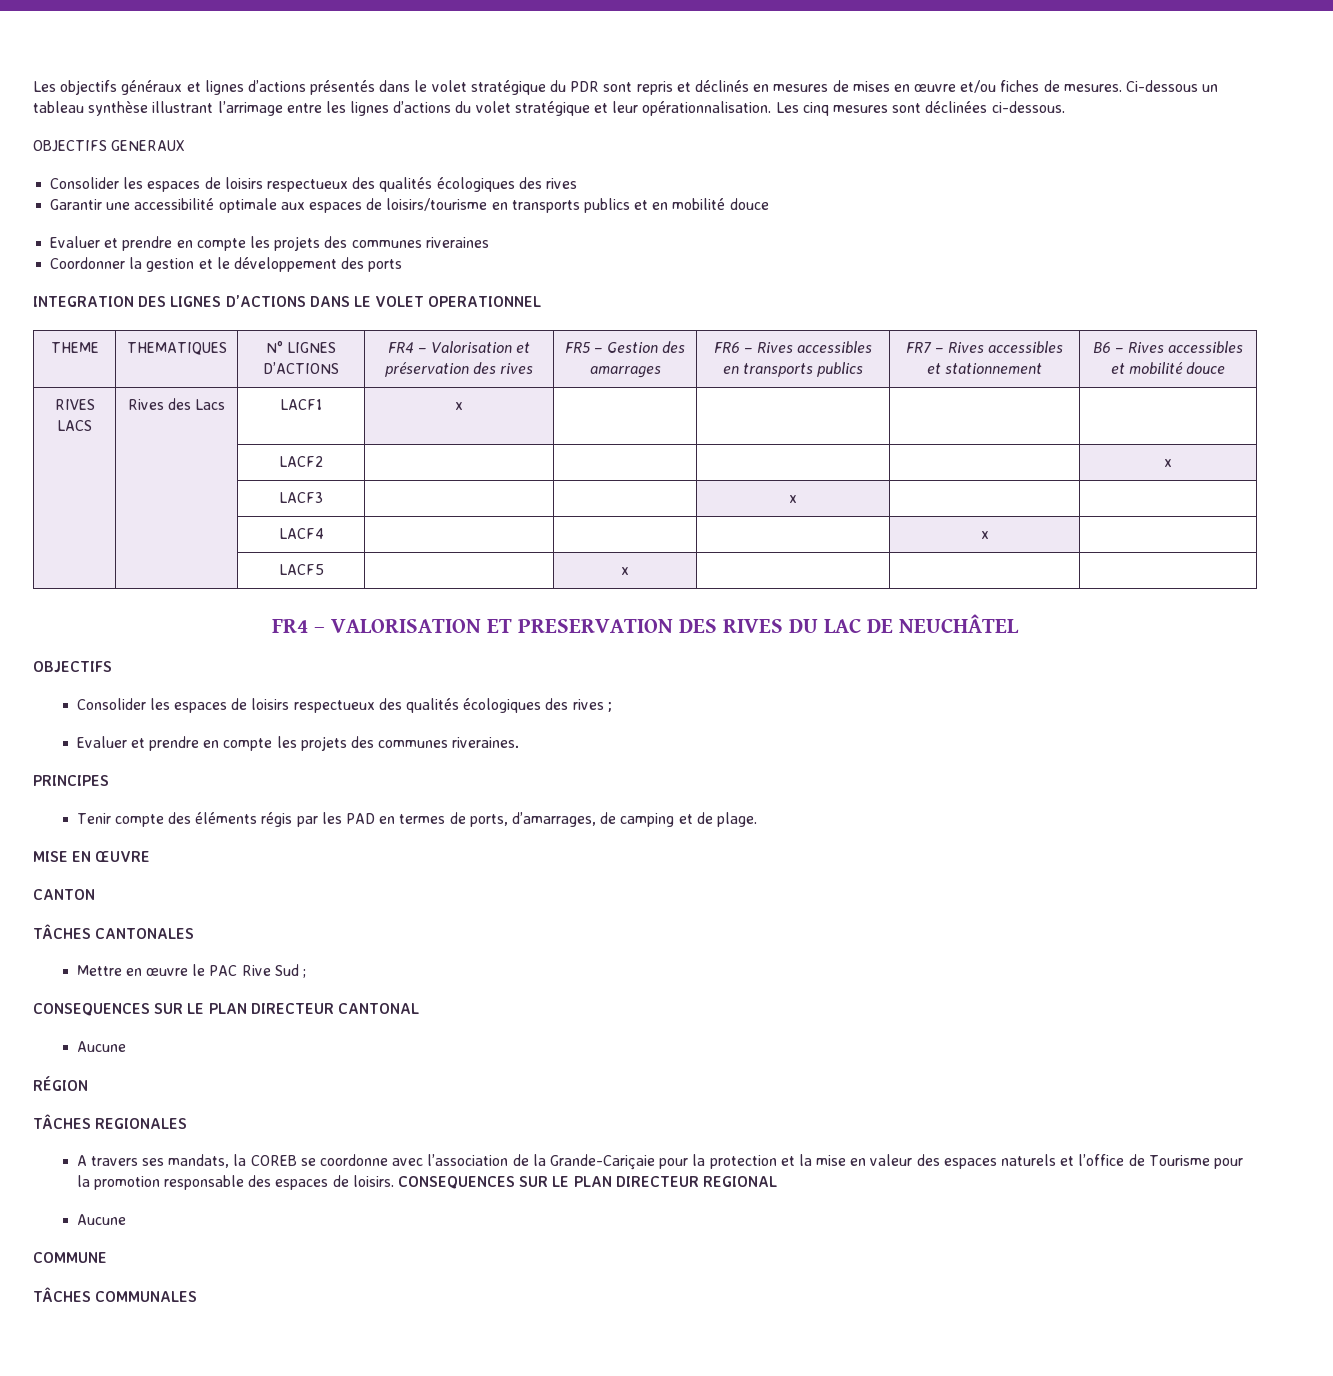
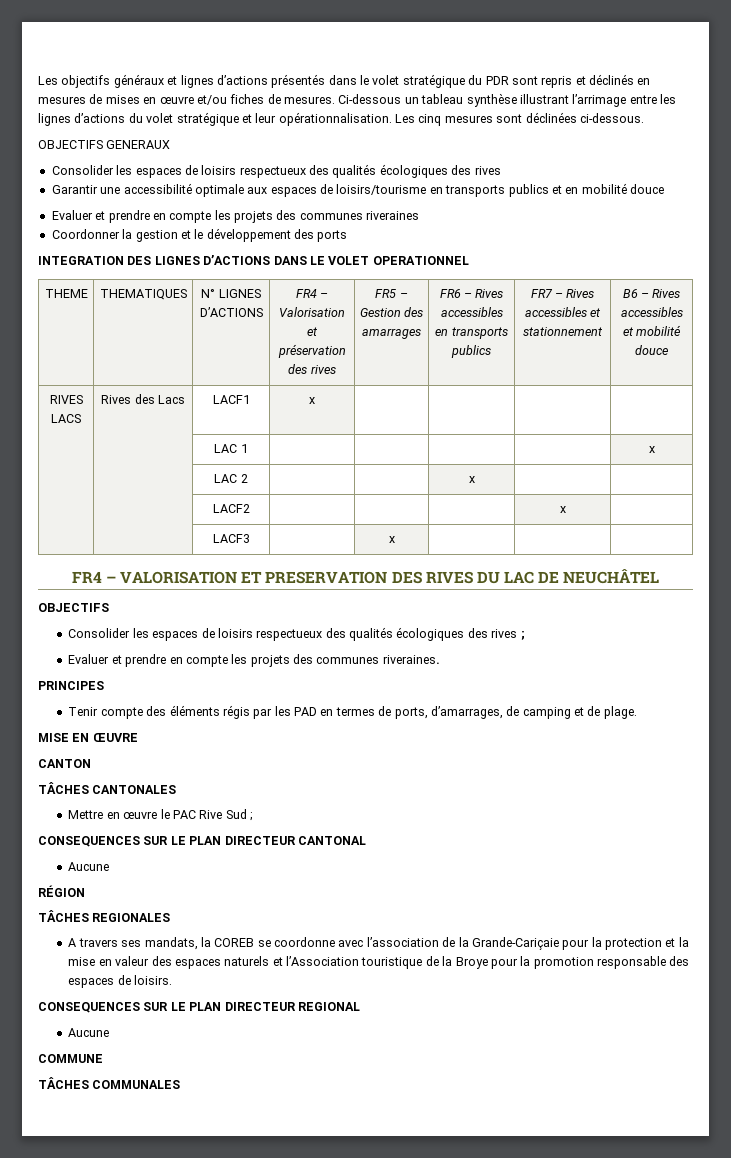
- | | LACF2 | | | | | x
+ | | LAC 1 | | | | | x
- | | LACF3 | | | x | |
+ | | LAC 2 | | | x | |
- | | LACF4 | | | | x |
+ | | LACF2 | | | | x |
- | | LACF5 | | x | | |
+ | | LACF3 | | x | | |
- A travers ses mandats, la COREB se coordonne avec l’association de la Grande-Cariçaie pour la protection et la mise en valeur des espaces naturels et l’office de Tourisme pour la promotion responsable des espaces de loisirs. CONSEQUENCES SUR LE PLAN DIRECTEUR REGIONAL
+ A travers ses mandats, la COREB se coordonne avec l’association de la Grande-Cariçaie pour la protection et la mise en valeur des espaces naturels et l’Association touristique de la Broye pour la promotion responsable des espaces de loisirs.
+ CONSEQUENCES SUR LE PLAN DIRECTEUR REGIONAL

